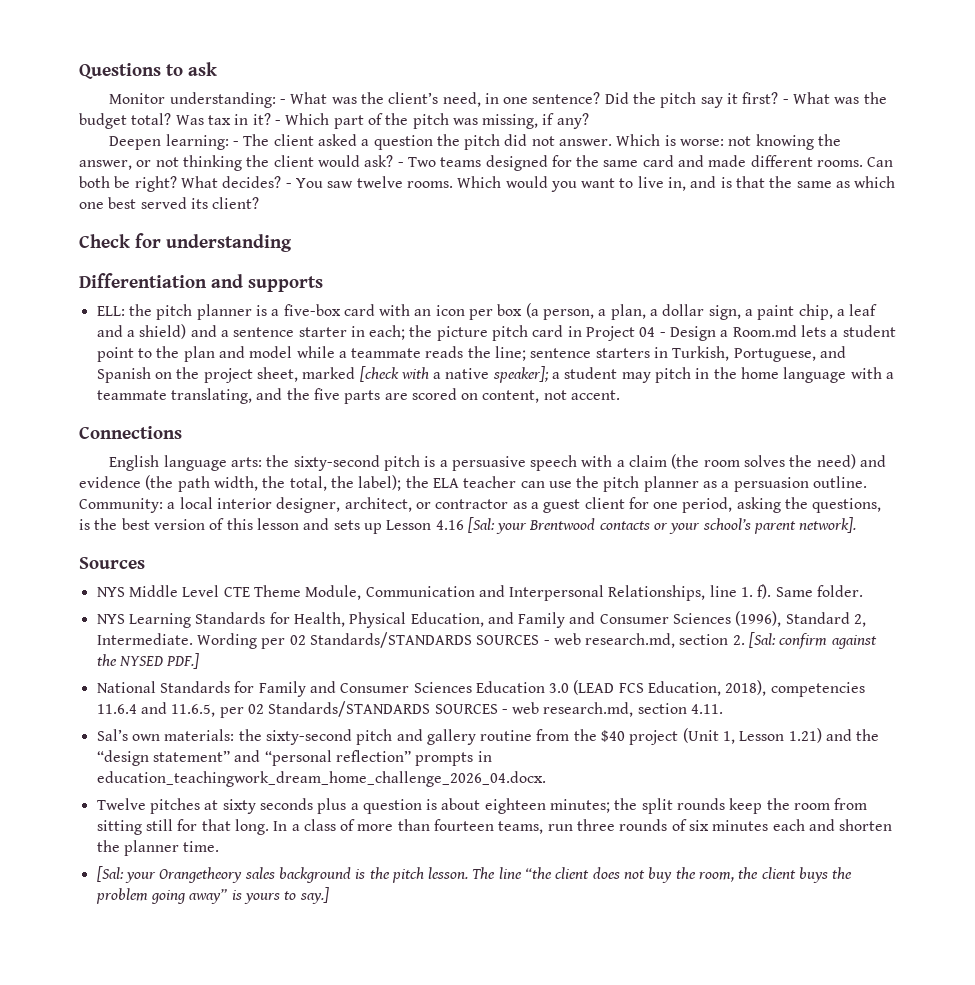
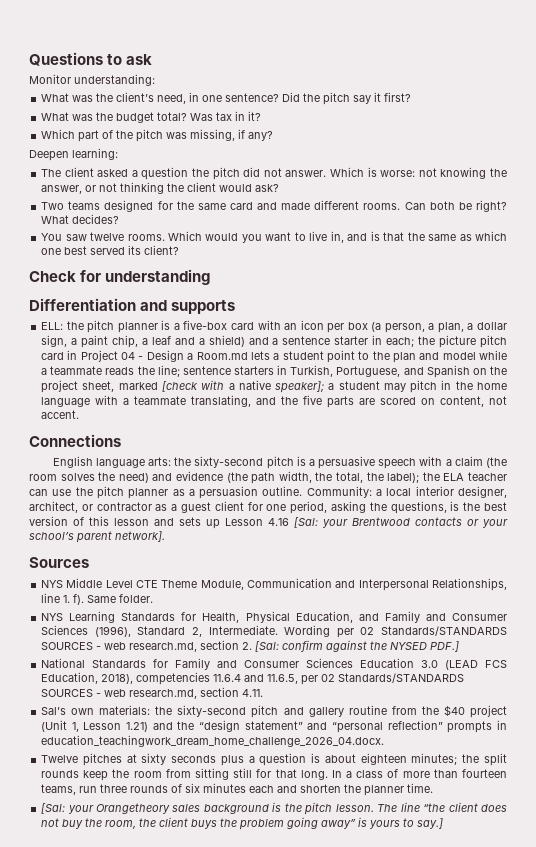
- Monitor understanding: - What was the client’s need, in one sentence?
+ Monitor understanding:
+ What was the client’s need, in one sentence?
- Did the pitch say it first? - What was the budget total?
+ Did the pitch say it first?
+ What was the budget total?
- Was tax in it? - Which part of the pitch was missing, if any?
+ Was tax in it?
+ Which part of the pitch was missing, if any?
- Deepen learning: - The client asked a question the pitch did not answer.
+ Deepen learning:
+ The client asked a question the pitch did not answer.
- Which is worse: not knowing the answer, or not thinking the client would ask? - Two teams designed for the same card and made different rooms.
+ Which is worse: not knowing the answer, or not thinking the client would ask?
+ Two teams designed for the same card and made different rooms.
- What decides? - You saw twelve rooms.
+ What decides?
+ You saw twelve rooms.

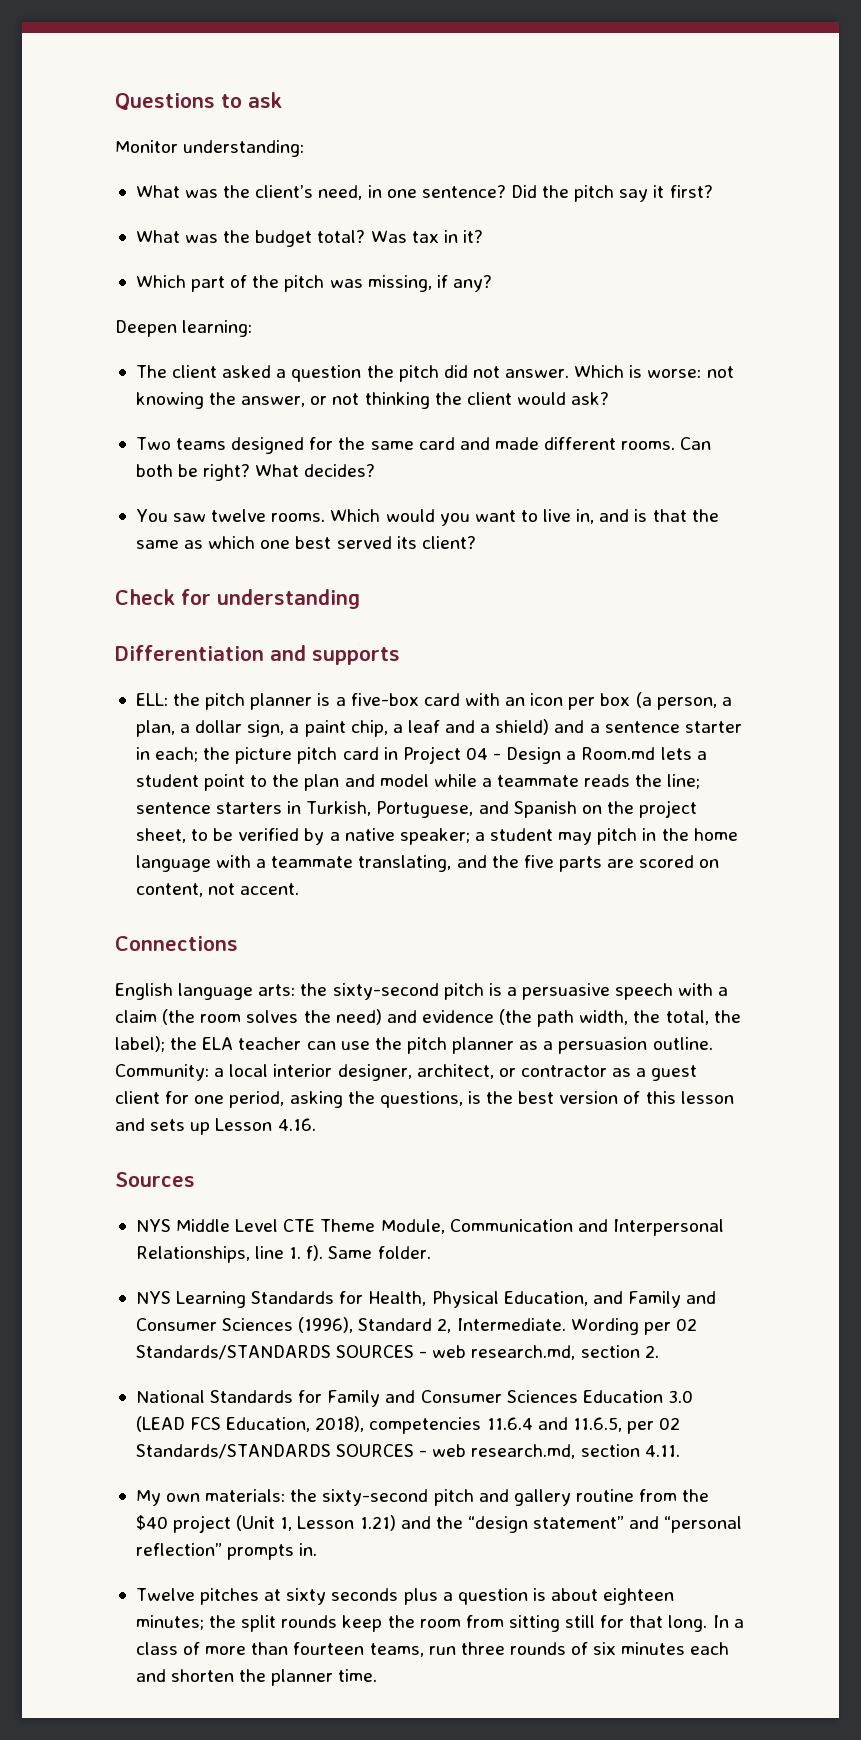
- sentence starters in Turkish, Portuguese, and Spanish on the project sheet, marked [check with a native speaker];
+ sentence starters in Turkish, Portuguese, and Spanish on the project sheet, to be verified by a native speaker;
- Community: a local interior designer, architect, or contractor as a guest client for one period, asking the questions, is the best version of this lesson and sets up Lesson 4.16 [Sal: your Brentwood contacts or your school’s parent network].
+ Community: a local interior designer, architect, or contractor as a guest client for one period, asking the questions, is the best version of this lesson and sets up Lesson 4.16.
- Wording per 02 Standards/STANDARDS SOURCES - web research.md, section 2. [Sal: confirm against the NYSED PDF.]
+ Wording per 02 Standards/STANDARDS SOURCES - web research.md, section 2.
- Sal’s own materials: the sixty-second pitch and gallery routine from the $40 project (Unit 1, Lesson 1.21) and the “design statement” and “personal reflection” prompts in education_teachingwork_dream_home_challenge_2026_04.docx.
+ My own materials: the sixty-second pitch and gallery routine from the $40 project (Unit 1, Lesson 1.21) and the “design statement” and “personal reflection” prompts in.
- [Sal: your Orangetheory sales background is the pitch lesson. The line “the client does not buy the room, the client buys the problem going away” is yours to say.]

